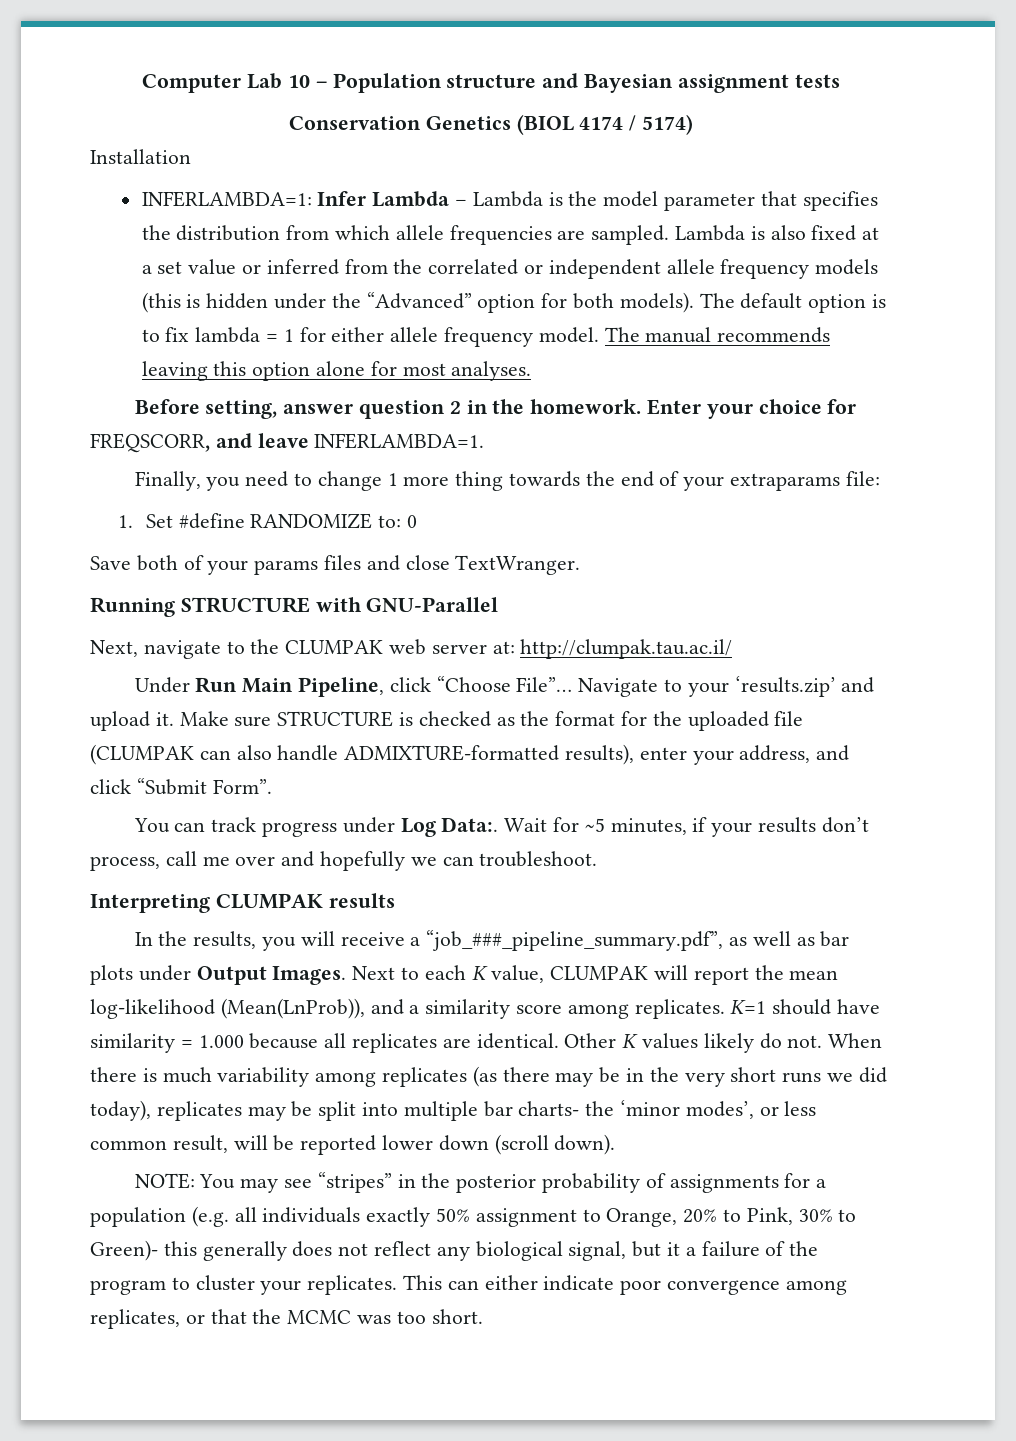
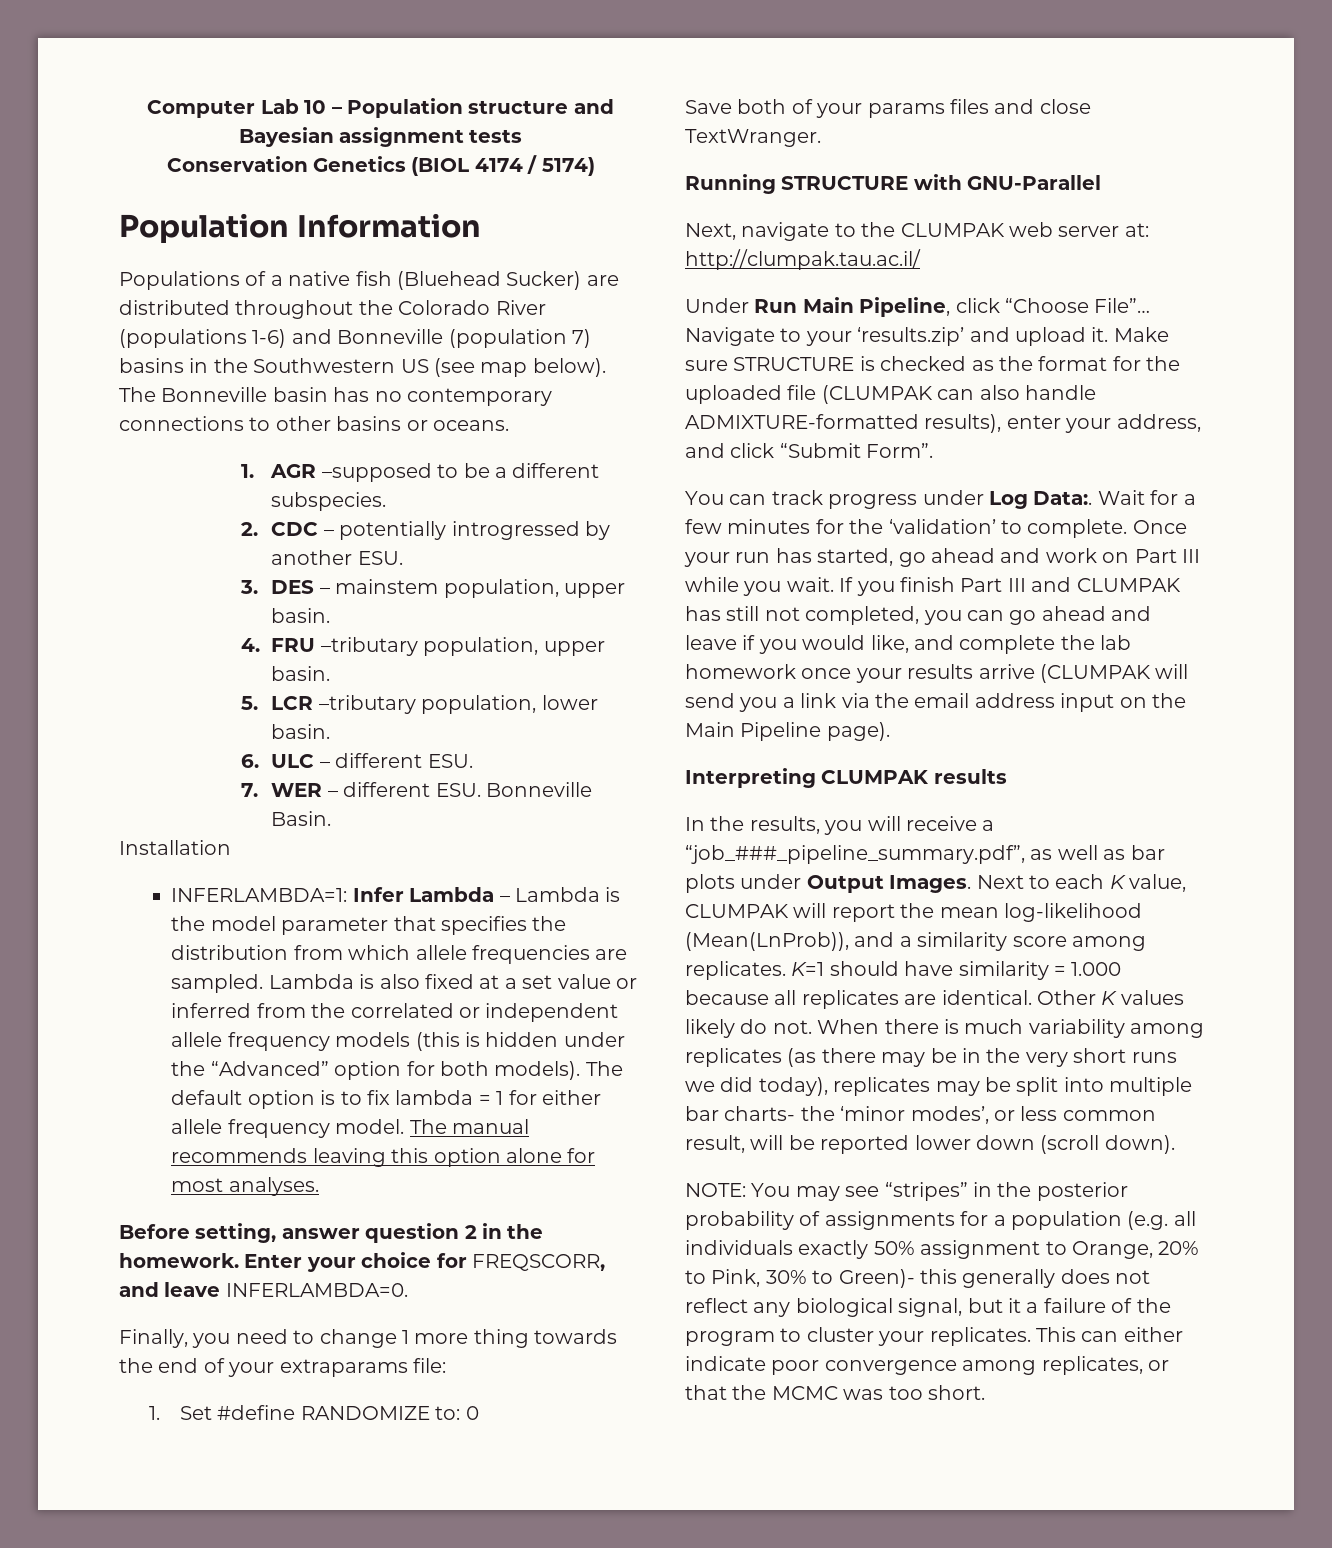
+ Population Information
+ Populations of a native fish (Bluehead Sucker) are distributed throughout the Colorado River (populations 1-6) and Bonneville (population 7) basins in the Southwestern US (see map below). The Bonneville basin has no contemporary connections to other basins or oceans.
+ 1. AGR –supposed to be a different subspecies.
+ 2. CDC – potentially introgressed by another ESU.
+ 3. DES – mainstem population, upper basin.
+ 4. FRU –tributary population, upper basin.
+ 5. LCR –tributary population, lower basin.
+ 6. ULC – different ESU.
+ 7. WER – different ESU. Bonneville Basin.
- Enter your choice for FREQSCORR, and leave INFERLAMBDA=1.
+ Enter your choice for FREQSCORR, and leave INFERLAMBDA=0.
- Wait for ~5 minutes, if your results don’t process, call me over and hopefully we can troubleshoot.
+ Wait for a few minutes for the ‘validation’ to complete. Once your run has started, go ahead and work on Part III while you wait. If you finish Part III and CLUMPAK has still not completed, you can go ahead and leave if you would like, and complete the lab homework once your results arrive (CLUMPAK will send you a link via the email address input on the Main Pipeline page).

